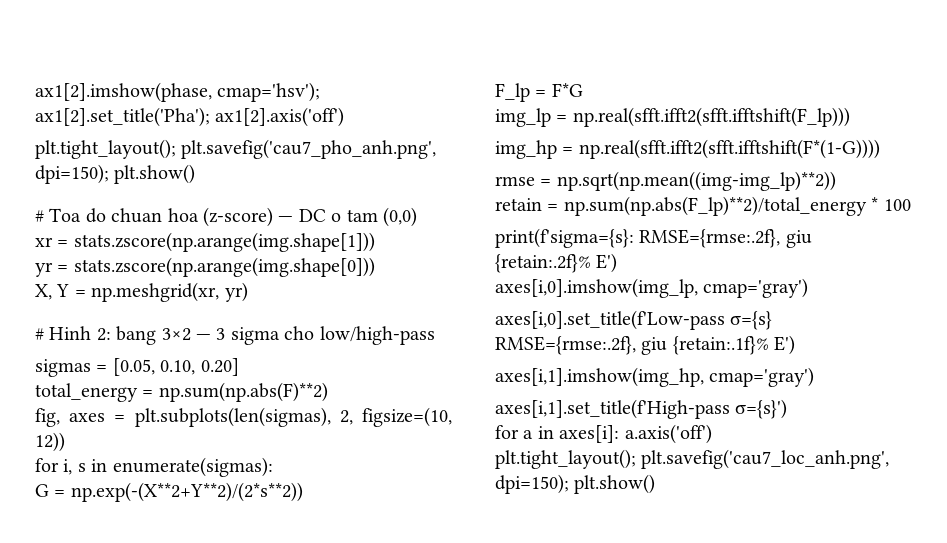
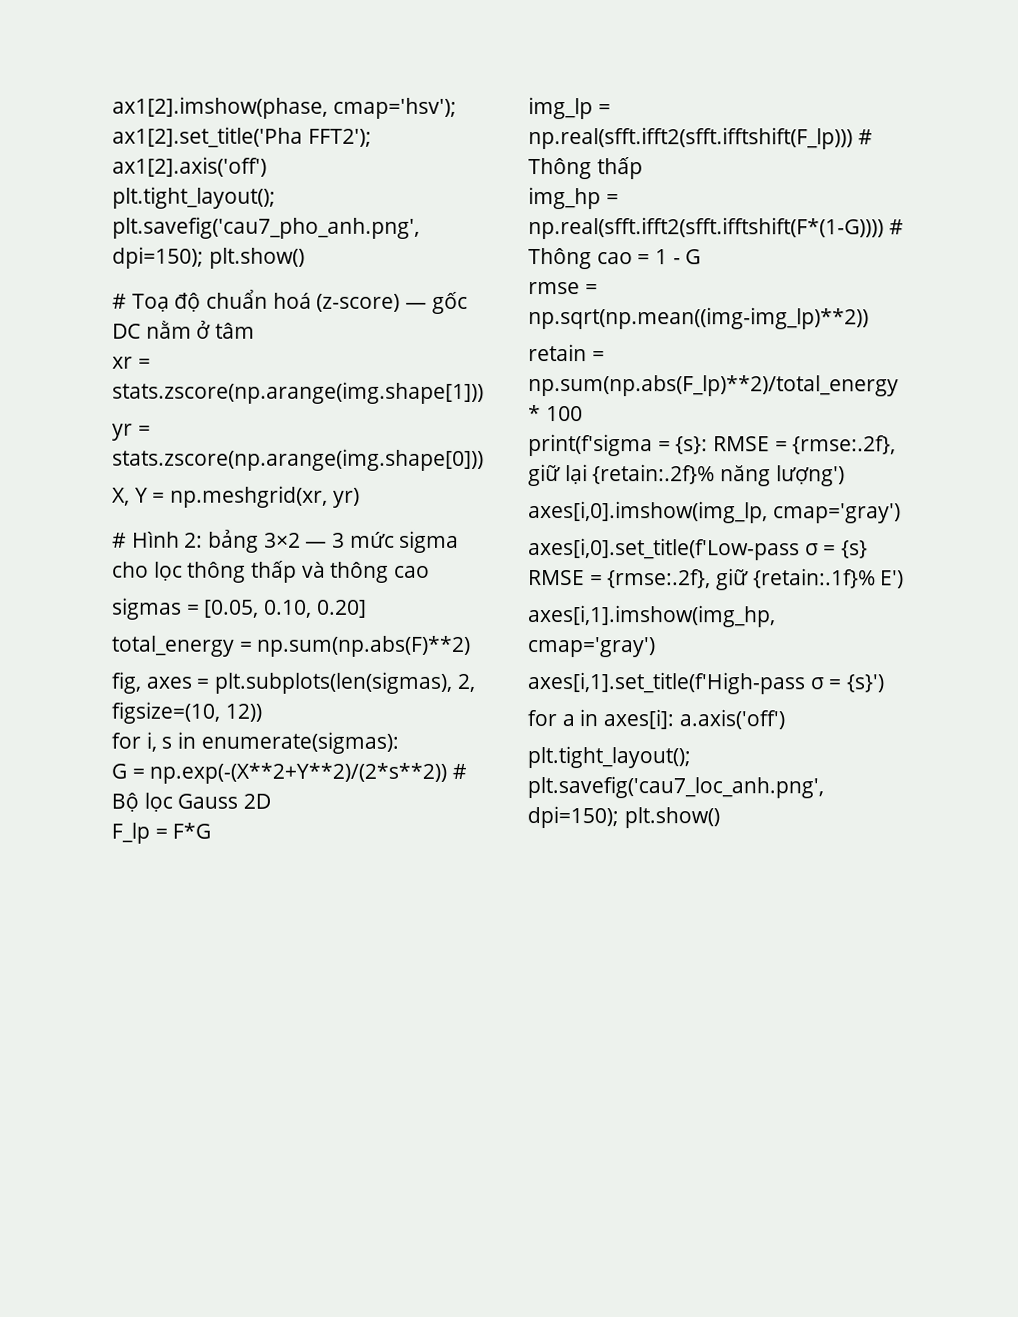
- ax1[2].imshow(phase, cmap='hsv'); ax1[2].set_title('Pha'); ax1[2].axis('off')
+ ax1[2].imshow(phase, cmap='hsv'); ax1[2].set_title('Pha FFT2'); ax1[2].axis('off')
- # Toa do chuan hoa (z-score) — DC o tam (0,0)
+ # Toạ độ chuẩn hoá (z-score) — gốc DC nằm ở tâm
- # Hinh 2: bang 3×2 — 3 sigma cho low/high-pass
+ # Hình 2: bảng 3×2 — 3 mức sigma cho lọc thông thấp và thông cao
- G = np.exp(-(X**2+Y**2)/(2*s**2))
+ G = np.exp(-(X**2+Y**2)/(2*s**2)) # Bộ lọc Gauss 2D
- img_lp = np.real(sfft.ifft2(sfft.ifftshift(F_lp)))
+ img_lp = np.real(sfft.ifft2(sfft.ifftshift(F_lp))) # Thông thấp
- img_hp = np.real(sfft.ifft2(sfft.ifftshift(F*(1-G))))
+ img_hp = np.real(sfft.ifft2(sfft.ifftshift(F*(1-G)))) # Thông cao = 1 - G
- print(f'sigma={s}: RMSE={rmse:.2f}, giu {retain:.2f}% E')
+ print(f'sigma = {s}: RMSE = {rmse:.2f}, giữ lại {retain:.2f}% năng lượng')
  axes[i,0].imshow(img_lp, cmap='gray')
- axes[i,0].set_title(f'Low-pass σ={s} RMSE={rmse:.2f}, giu {retain:.1f}% E')
+ axes[i,0].set_title(f'Low-pass σ = {s} RMSE = {rmse:.2f}, giữ {retain:.1f}% E')
- axes[i,1].set_title(f'High-pass σ={s}')
+ axes[i,1].set_title(f'High-pass σ = {s}')

